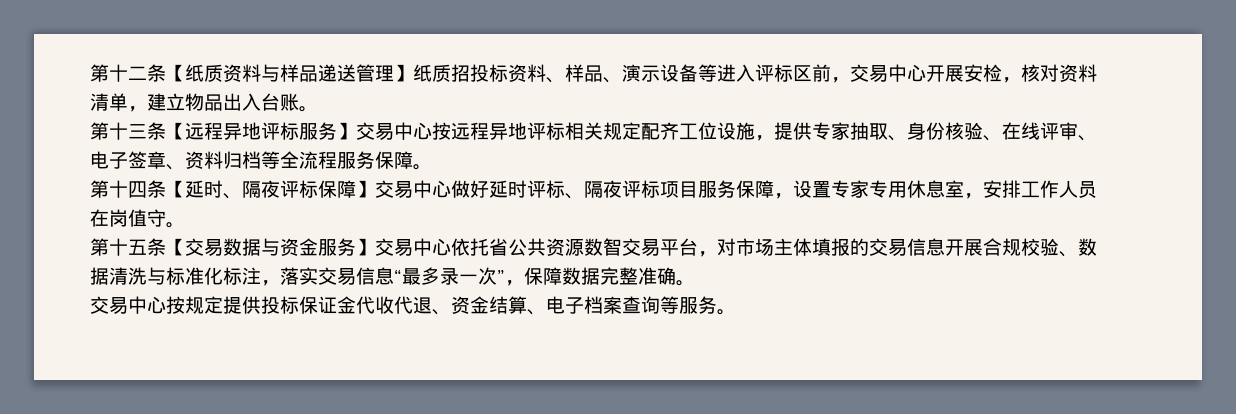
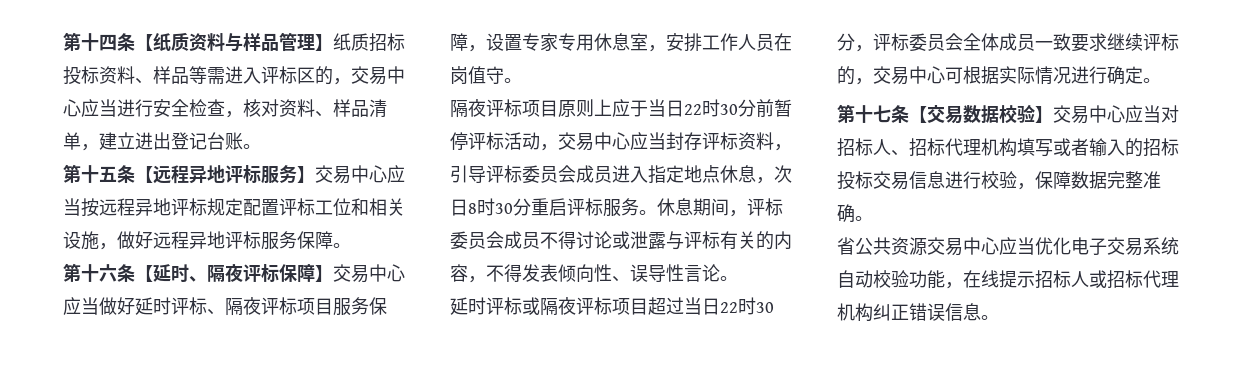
- 第十二条【纸质资料与样品递送管理】纸质招投标资料、样品、演示设备等进入评标区前，交易中心开展安检，核对资料清单，建立物品出入台账。
+ 第十四条【纸质资料与样品管理】纸质招标投标资料、样品等需进入评标区的，交易中心应当进行安全检查，核对资料、样品清单，建立进出登记台账。
- 第十三条【远程异地评标服务】交易中心按远程异地评标相关规定配齐工位设施，提供专家抽取、身份核验、在线评审、电子签章、资料归档等全流程服务保障。
+ 第十五条【远程异地评标服务】交易中心应当按远程异地评标规定配置评标工位和相关设施，做好远程异地评标服务保障。
- 第十四条【延时、隔夜评标保障】交易中心做好延时评标、隔夜评标项目服务保障，设置专家专用休息室，安排工作人员在岗值守。
+ 第十六条【延时、隔夜评标保障】交易中心应当做好延时评标、隔夜评标项目服务保障，设置专家专用休息室，安排工作人员在岗值守。
- 第十五条【交易数据与资金服务】交易中心依托省公共资源数智交易平台，对市场主体填报的交易信息开展合规校验、数据清洗与标准化标注，落实交易信息“最多录一次”，保障数据完整准确。
+ 隔夜评标项目原则上应于当日22时30分前暂停评标活动，交易中心应当封存评标资料，引导评标委员会成员进入指定地点休息，次日8时30分重启评标服务。休息期间，评标委员会成员不得讨论或泄露与评标有关的内容，不得发表倾向性、误导性言论。
+ 延时评标或隔夜评标项目超过当日22时30分，评标委员会全体成员一致要求继续评标的，交易中心可根据实际情况进行确定。
+ 第十七条【交易数据校验】交易中心应当对招标人、招标代理机构填写或者输入的招标投标交易信息进行校验，保障数据完整准确。
- 交易中心按规定提供投标保证金代收代退、资金结算、电子档案查询等服务。
+ 省公共资源交易中心应当优化电子交易系统自动校验功能，在线提示招标人或招标代理机构纠正错误信息。

